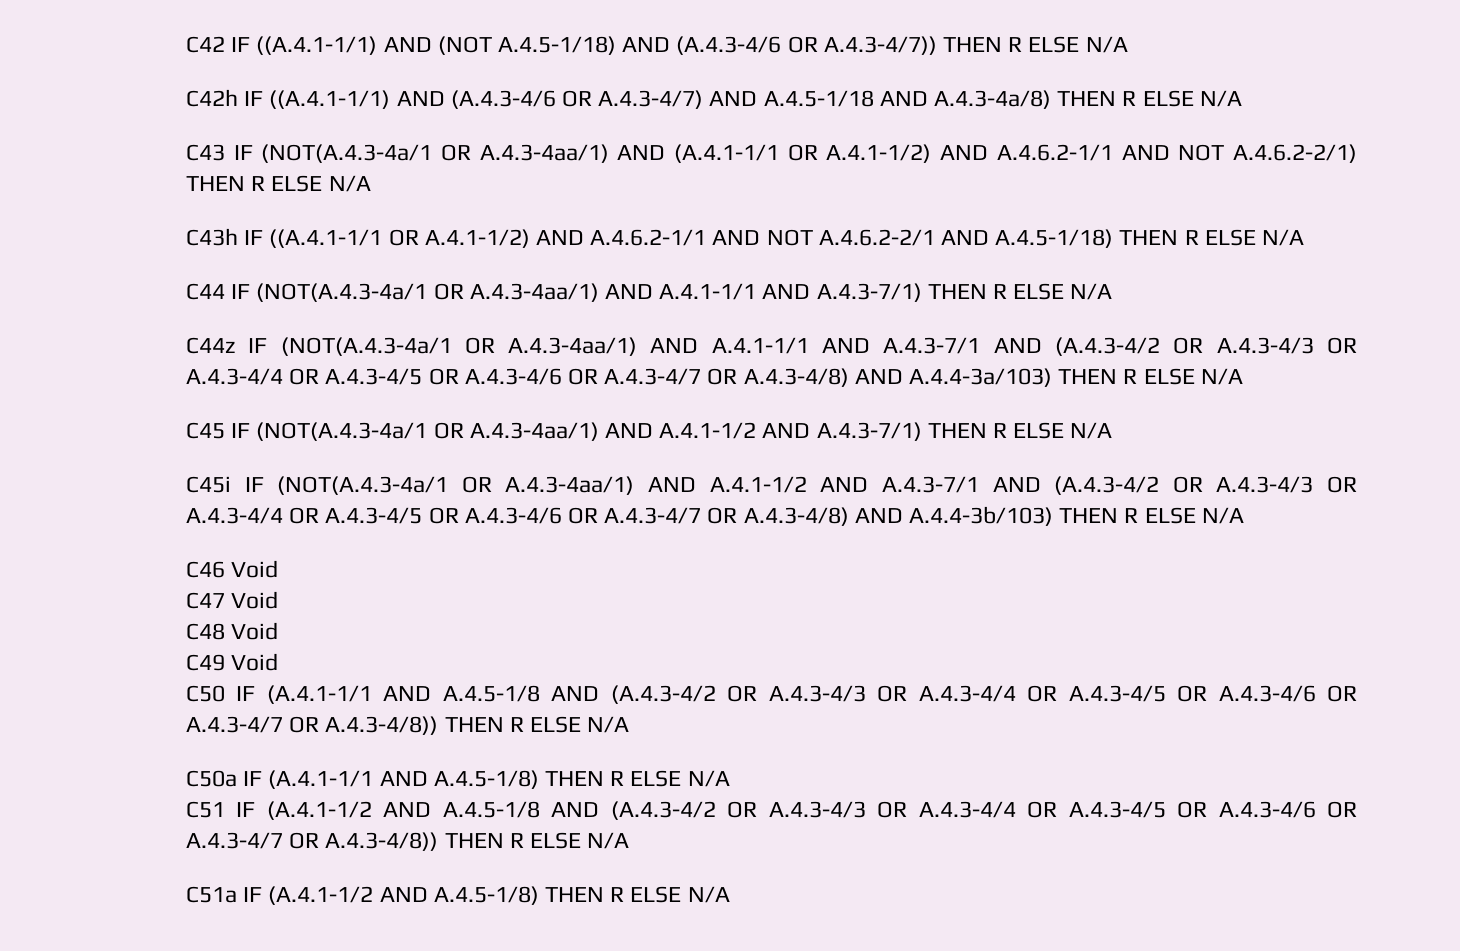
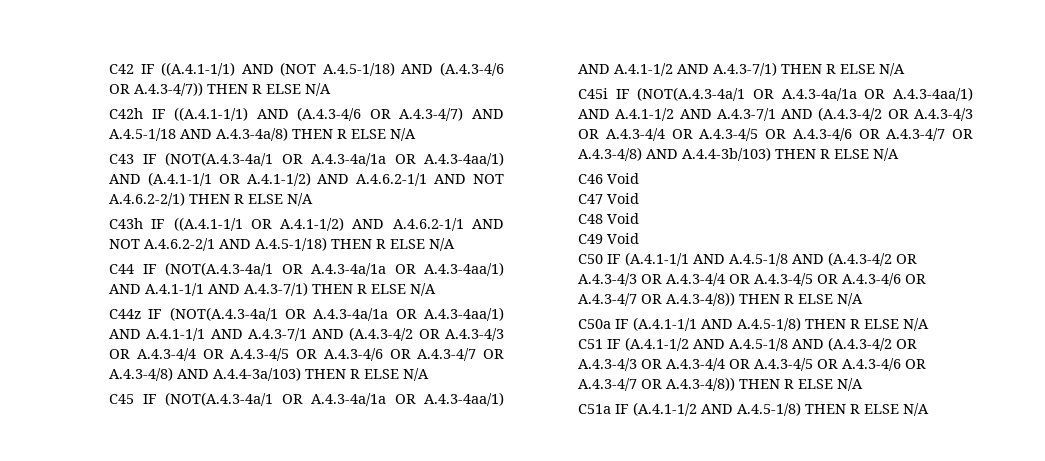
- C43 IF (NOT(A.4.3-4a/1 OR A.4.3-4aa/1) AND (A.4.1-1/1 OR A.4.1-1/2) AND A.4.6.2-1/1 AND NOT A.4.6.2-2/1) THEN R ELSE N/A
+ C43 IF (NOT(A.4.3-4a/1 OR A.4.3-4a/1a OR A.4.3-4aa/1) AND (A.4.1-1/1 OR A.4.1-1/2) AND A.4.6.2-1/1 AND NOT A.4.6.2-2/1) THEN R ELSE N/A
- C44 IF (NOT(A.4.3-4a/1 OR A.4.3-4aa/1) AND A.4.1-1/1 AND A.4.3-7/1) THEN R ELSE N/A
+ C44 IF (NOT(A.4.3-4a/1 OR A.4.3-4a/1a OR A.4.3-4aa/1) AND A.4.1-1/1 AND A.4.3-7/1) THEN R ELSE N/A
- C44z IF (NOT(A.4.3-4a/1 OR A.4.3-4aa/1) AND A.4.1-1/1 AND A.4.3-7/1 AND (A.4.3-4/2 OR A.4.3-4/3 OR A.4.3-4/4 OR A.4.3-4/5 OR A.4.3-4/6 OR A.4.3-4/7 OR A.4.3-4/8) AND A.4.4-3a/103) THEN R ELSE N/A
+ C44z IF (NOT(A.4.3-4a/1 OR A.4.3-4a/1a OR A.4.3-4aa/1) AND A.4.1-1/1 AND A.4.3-7/1 AND (A.4.3-4/2 OR A.4.3-4/3 OR A.4.3-4/4 OR A.4.3-4/5 OR A.4.3-4/6 OR A.4.3-4/7 OR A.4.3-4/8) AND A.4.4-3a/103) THEN R ELSE N/A
- C45 IF (NOT(A.4.3-4a/1 OR A.4.3-4aa/1) AND A.4.1-1/2 AND A.4.3-7/1) THEN R ELSE N/A
+ C45 IF (NOT(A.4.3-4a/1 OR A.4.3-4a/1a OR A.4.3-4aa/1) AND A.4.1-1/2 AND A.4.3-7/1) THEN R ELSE N/A
- C45i IF (NOT(A.4.3-4a/1 OR A.4.3-4aa/1) AND A.4.1-1/2 AND A.4.3-7/1 AND (A.4.3-4/2 OR A.4.3-4/3 OR A.4.3-4/4 OR A.4.3-4/5 OR A.4.3-4/6 OR A.4.3-4/7 OR A.4.3-4/8) AND A.4.4-3b/103) THEN R ELSE N/A
+ C45i IF (NOT(A.4.3-4a/1 OR A.4.3-4a/1a OR A.4.3-4aa/1) AND A.4.1-1/2 AND A.4.3-7/1 AND (A.4.3-4/2 OR A.4.3-4/3 OR A.4.3-4/4 OR A.4.3-4/5 OR A.4.3-4/6 OR A.4.3-4/7 OR A.4.3-4/8) AND A.4.4-3b/103) THEN R ELSE N/A

